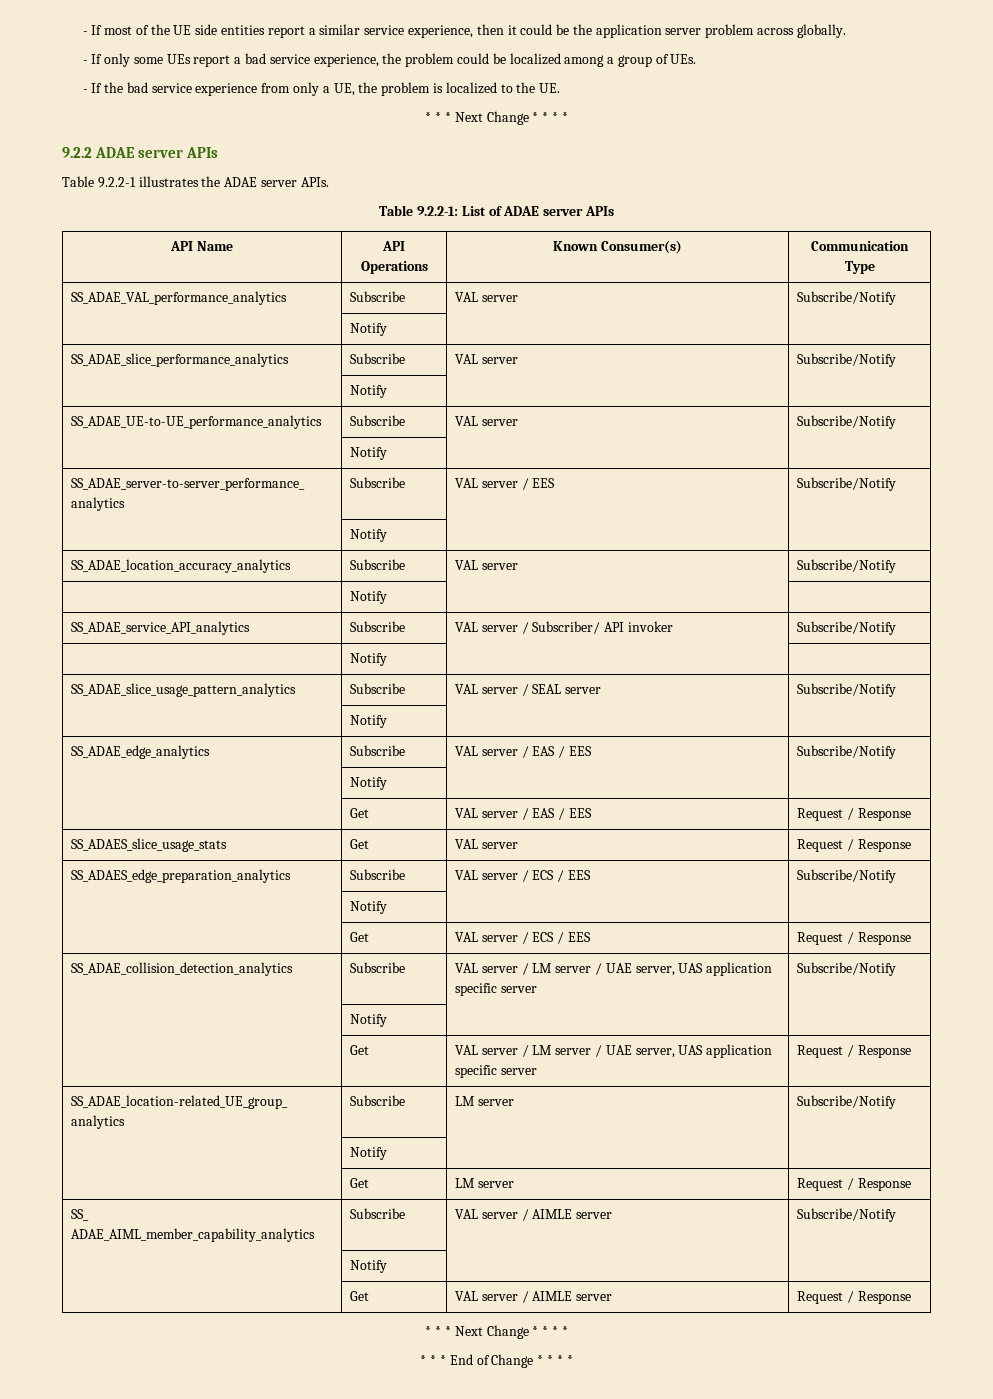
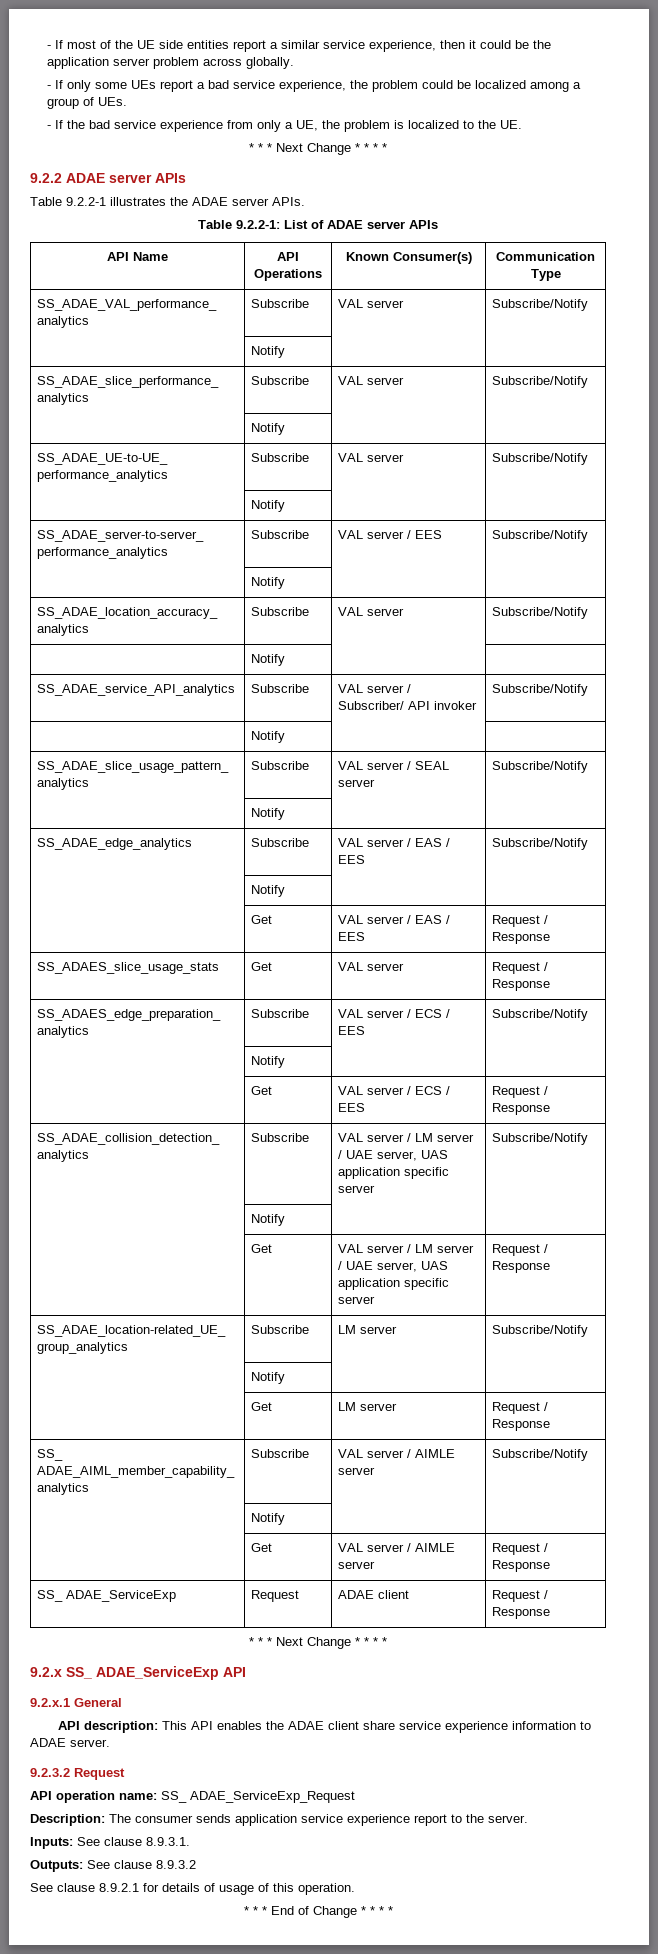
  | Get | VAL server / AIMLE server | Request / Response
+ SS_ ADAE_ServiceExp | Request | ADAE client | Request / Response
  * * * Next Change * * * *
+ 9.2.x SS_ ADAE_ServiceExp API
+ 9.2.x.1 General
+ API description: This API enables the ADAE client share service experience information to ADAE server.
+ 9.2.3.2 Request
+ API operation name: SS_ ADAE_ServiceExp_Request
+ Description: The consumer sends application service experience report to the server.
+ Inputs: See clause 8.9.3.1.
+ Outputs: See clause 8.9.3.2
+ See clause 8.9.2.1 for details of usage of this operation.

